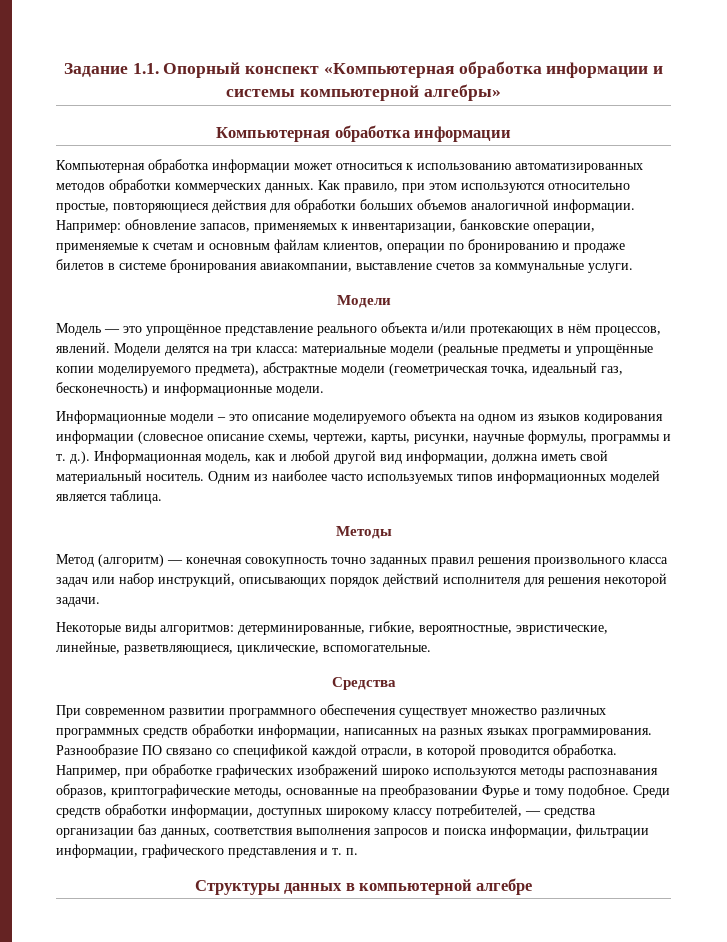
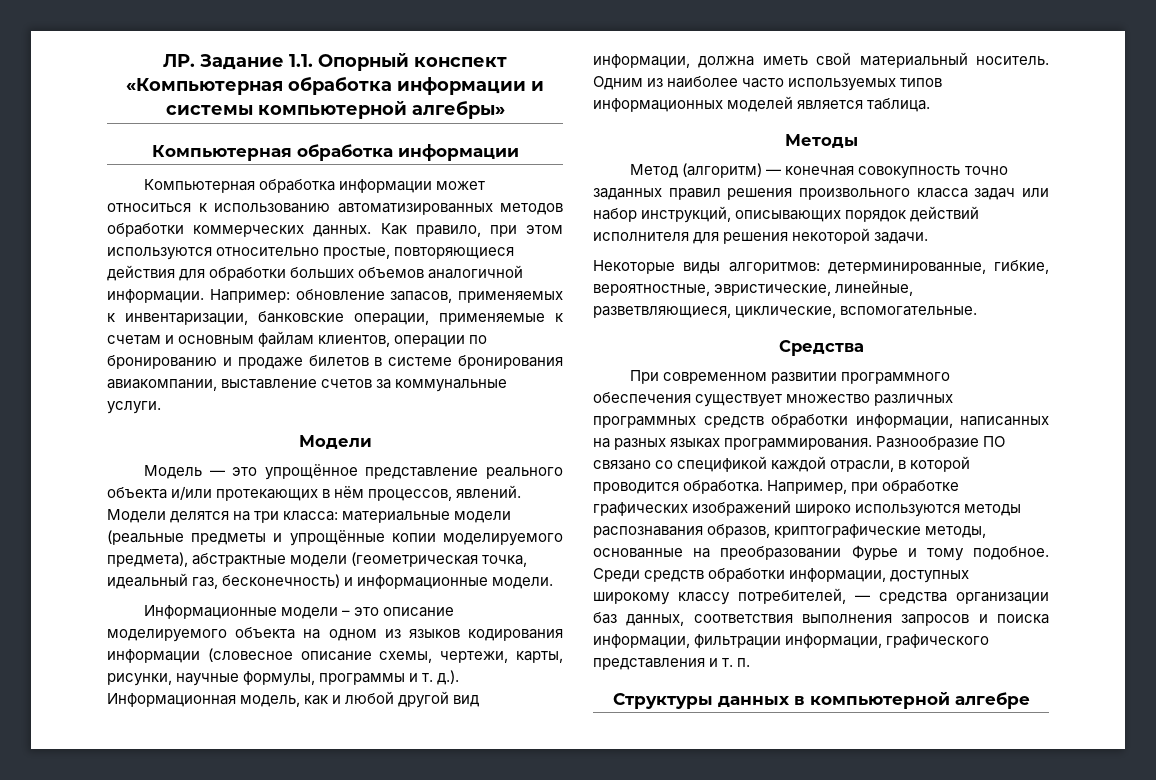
- Задание 1.1. Опорный конспект «Компьютерная обработка информации и системы компьютерной алгебры»
+ ЛР. Задание 1.1. Опорный конспект «Компьютерная обработка информации и системы компьютерной алгебры»

